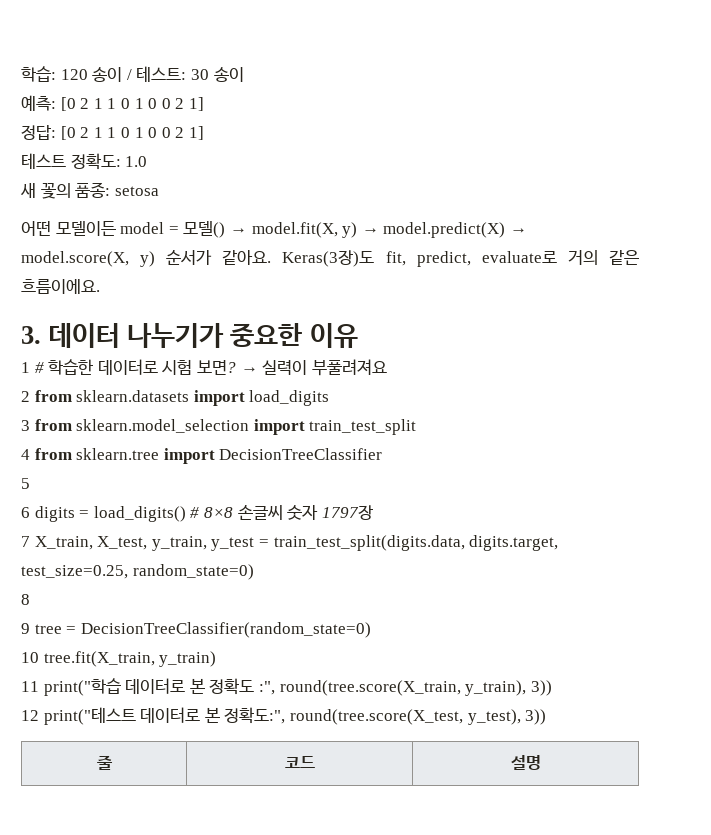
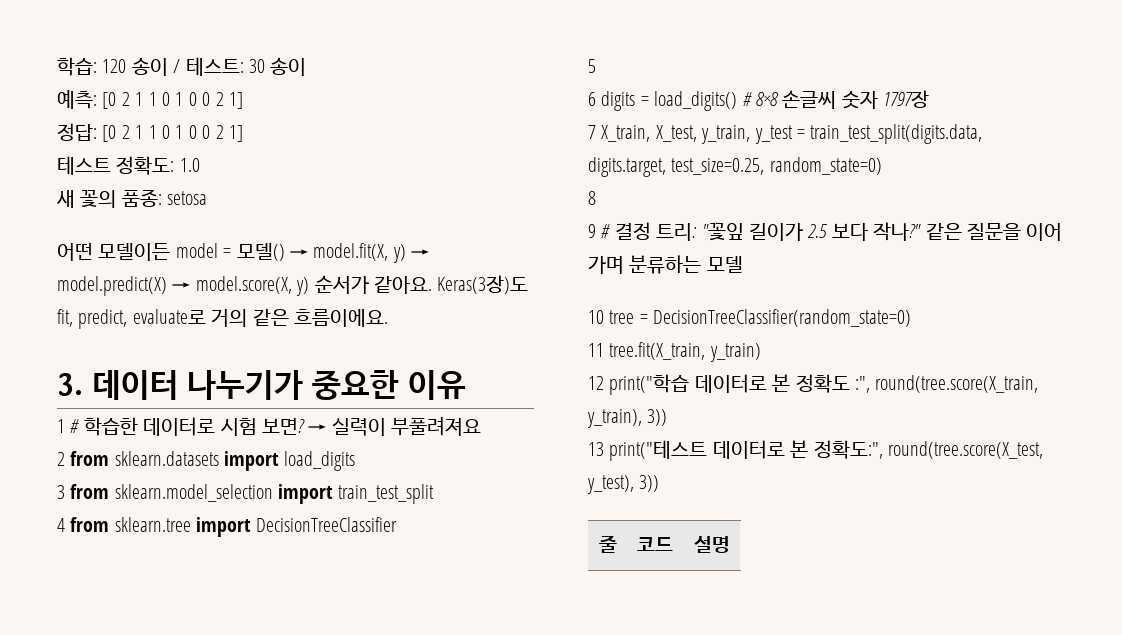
- 9 tree = DecisionTreeClassifier(random_state=0)
+ 9 # 결정 트리: "꽃잎 길이가 2.5 보다 작나?" 같은 질문을 이어 가며 분류하는 모델
+ 10 tree = DecisionTreeClassifier(random_state=0)
- 10 tree.fit(X_train, y_train)
+ 11 tree.fit(X_train, y_train)
- 11 print("학습 데이터로 본 정확도 :", round(tree.score(X_train, y_train), 3))
+ 12 print("학습 데이터로 본 정확도 :", round(tree.score(X_train, y_train), 3))
- 12 print("테스트 데이터로 본 정확도:", round(tree.score(X_test, y_test), 3))
+ 13 print("테스트 데이터로 본 정확도:", round(tree.score(X_test, y_test), 3))

